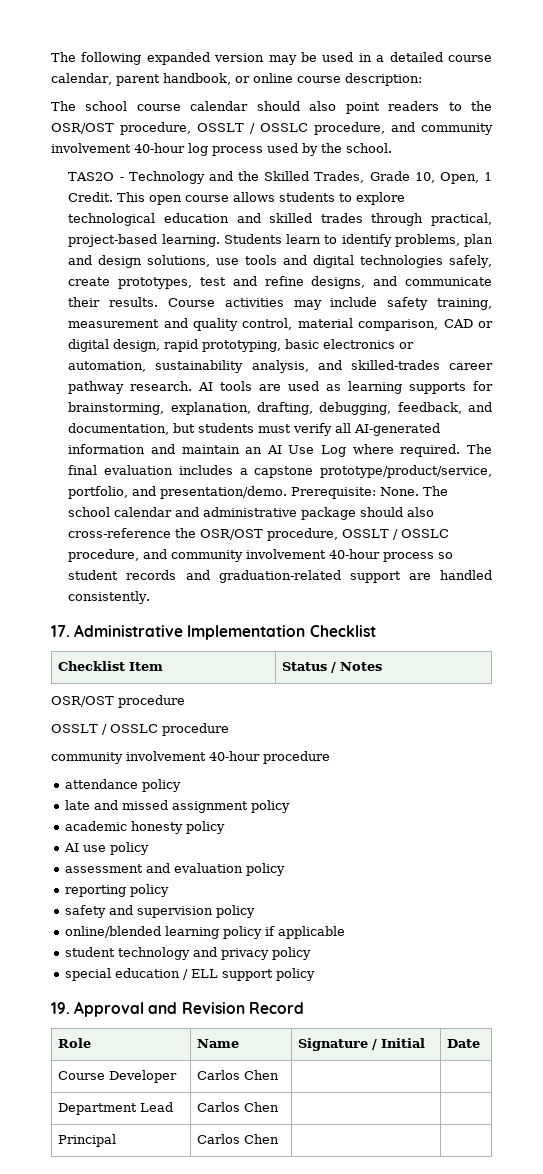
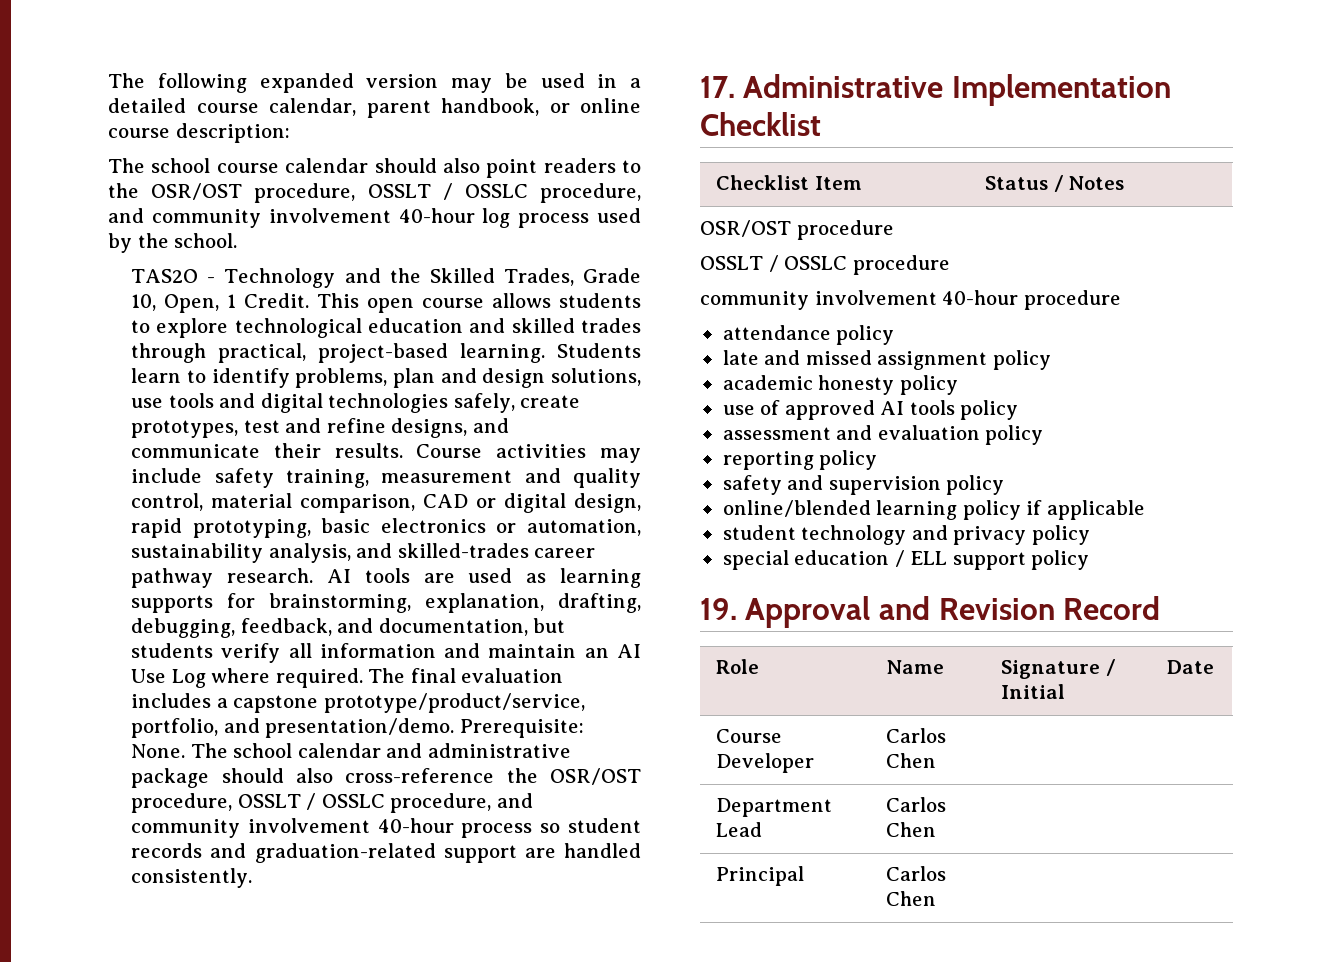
- AI tools are used as learning supports for brainstorming, explanation, drafting, debugging, feedback, and documentation, but students must verify all AI-generated information and maintain an AI Use Log where required.
+ AI tools are used as learning supports for brainstorming, explanation, drafting, debugging, feedback, and documentation, but students verify all information and maintain an AI Use Log where required.
- AI use policy
+ use of approved AI tools policy

